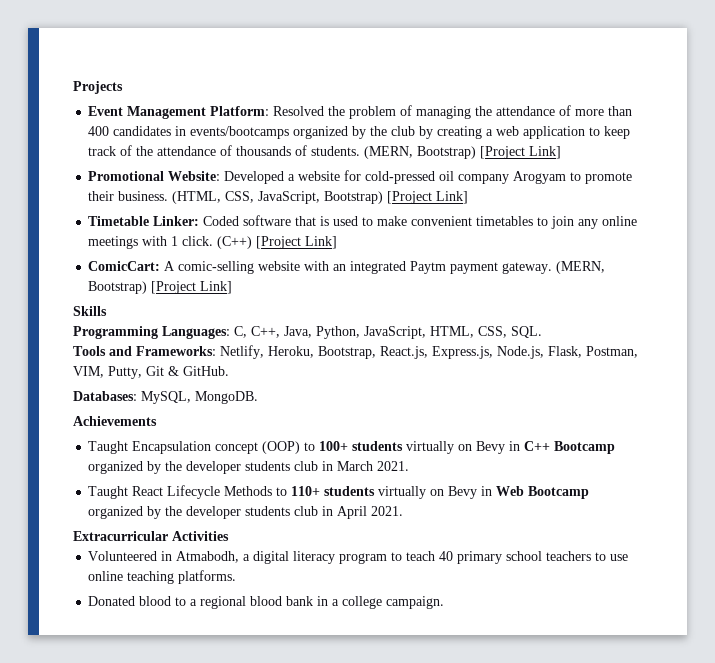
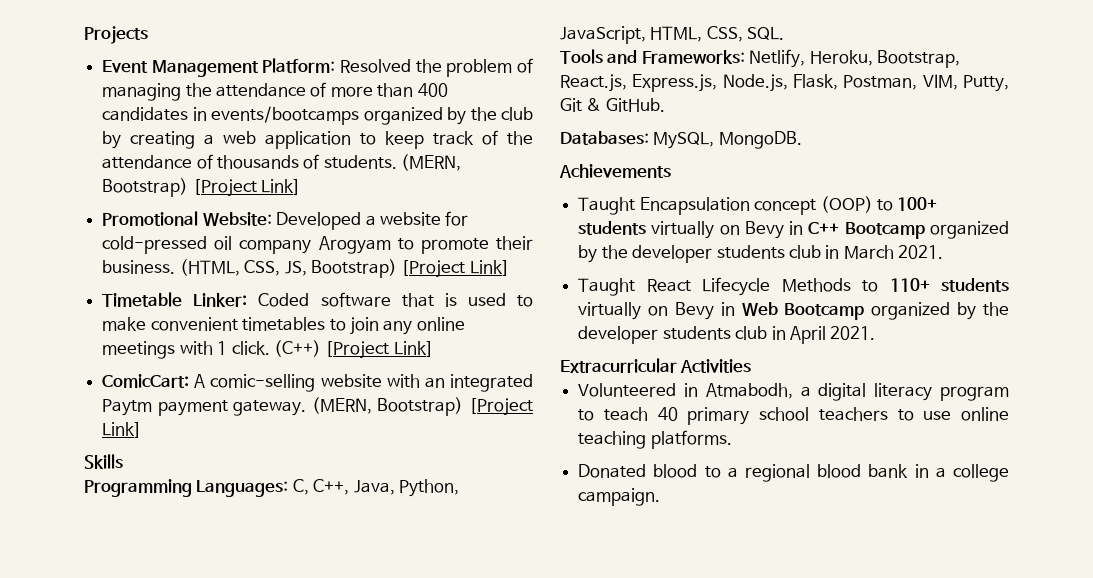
- (HTML, CSS, JavaScript, Bootstrap) [Project Link]
+ (HTML, CSS, JS, Bootstrap) [Project Link]

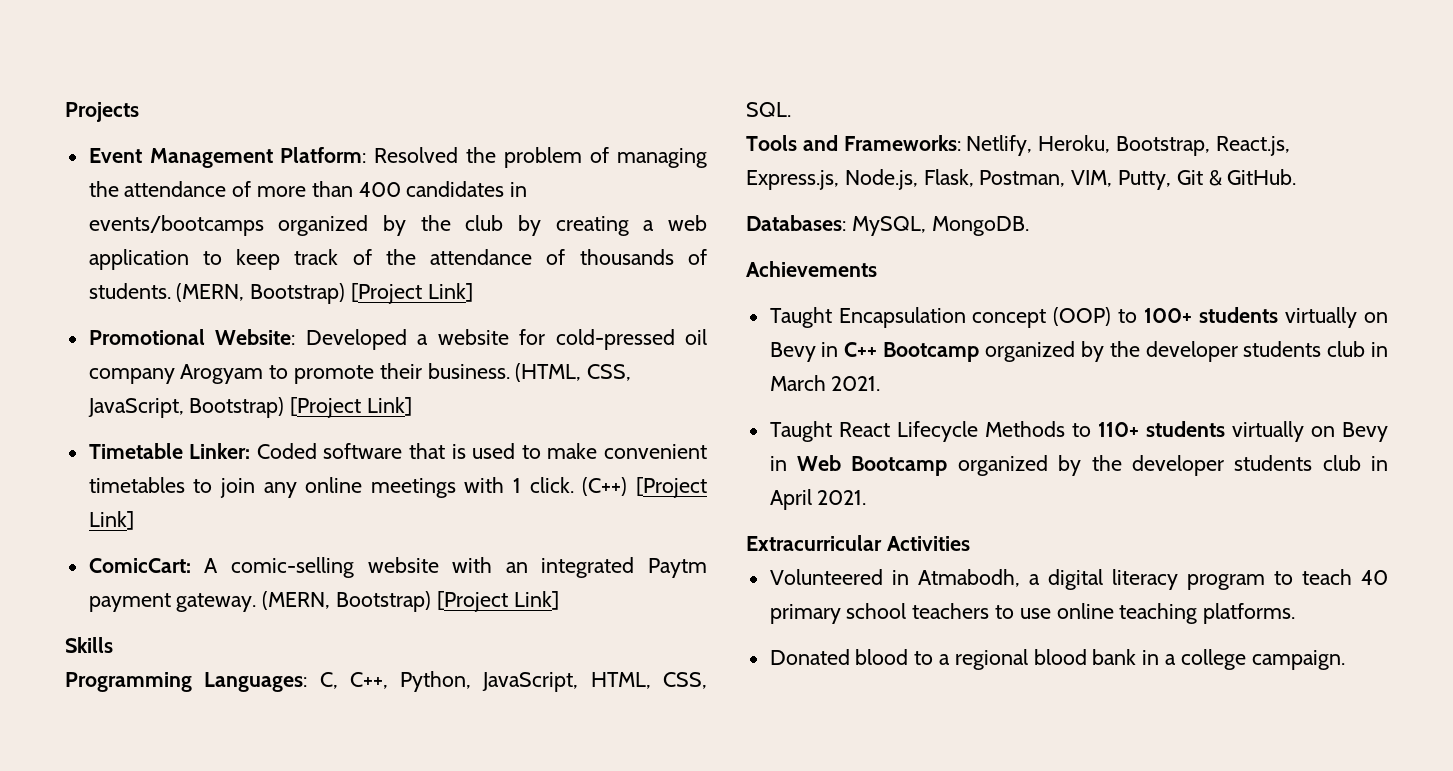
- (HTML, CSS, JS, Bootstrap) [Project Link]
+ (HTML, CSS, JavaScript, Bootstrap) [Project Link]
- Programming Languages: C, C++, Java, Python, JavaScript, HTML, CSS, SQL.
+ Programming Languages: C, C++, Python, JavaScript, HTML, CSS, SQL.

